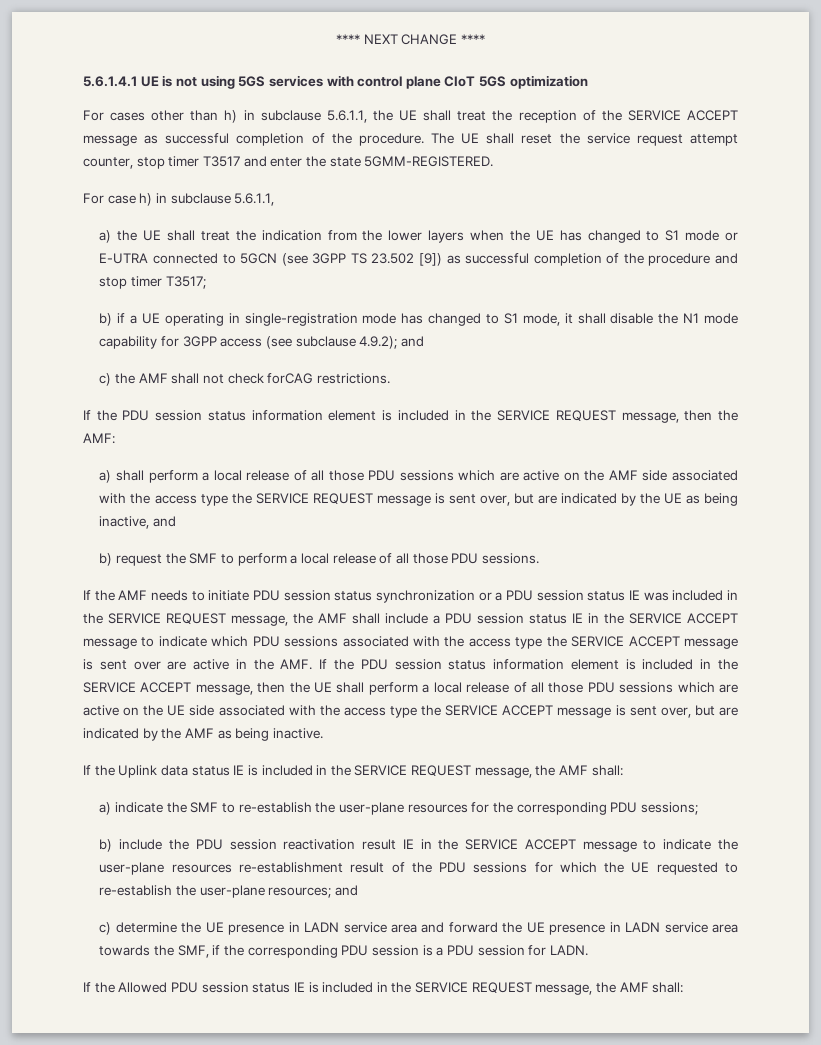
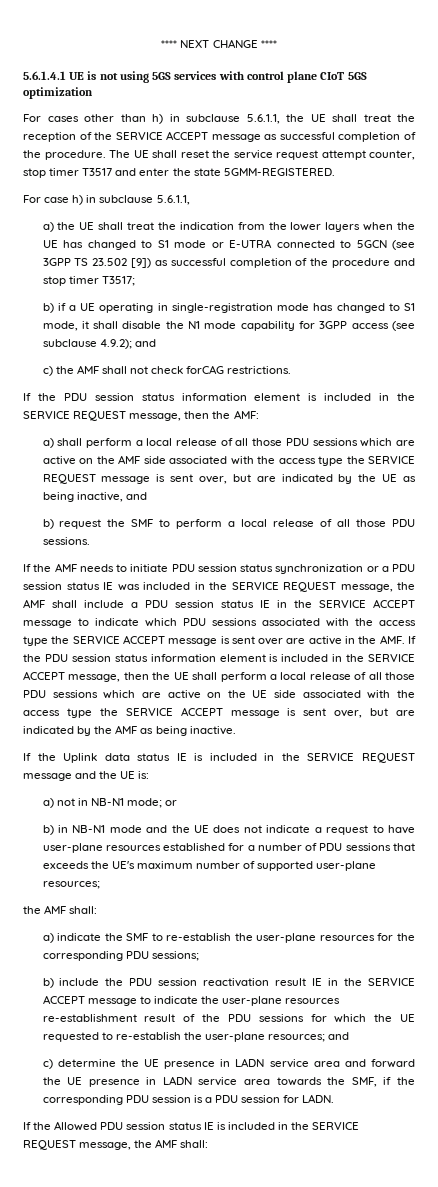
- If the Uplink data status IE is included in the SERVICE REQUEST message, the AMF shall:
+ If the Uplink data status IE is included in the SERVICE REQUEST message and the UE is:
+ a) not in NB-N1 mode; or
+ b) in NB-N1 mode and the UE does not indicate a request to have user-plane resources established for a number of PDU sessions that exceeds the UE's maximum number of supported user-plane resources;
+ the AMF shall:

